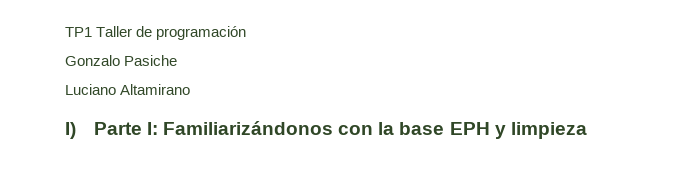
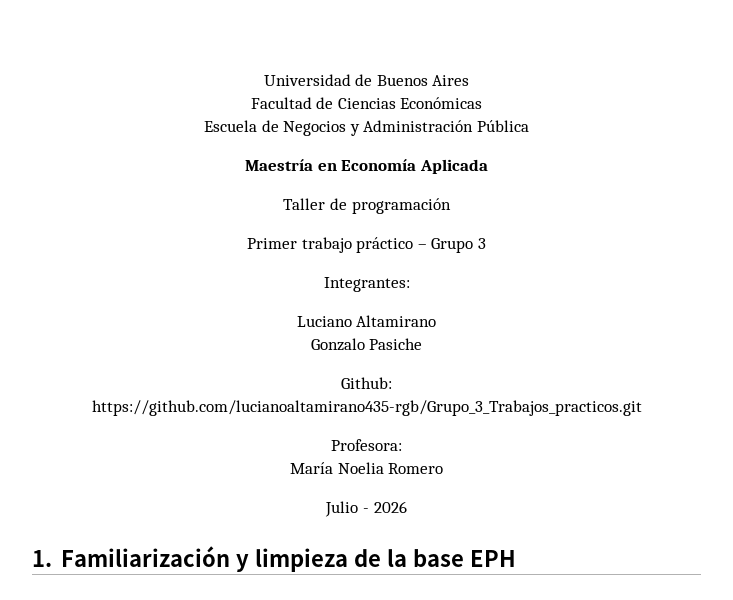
- TP1 Taller de programación
+ Universidad de Buenos Aires
+ Facultad de Ciencias Económicas
+ Escuela de Negocios y Administración Pública
+ Maestría en Economía Aplicada
+ Taller de programación
+ Primer trabajo práctico – Grupo 3
+ Integrantes:
+ Luciano Altamirano
  Gonzalo Pasiche
- Luciano Altamirano
- I) Parte I: Familiarizándonos con la base EPH y limpieza
+ Github:
+ https://github.com/lucianoaltamirano435-rgb/Grupo_3_Trabajos_practicos.git
+ Profesora:
+ María Noelia Romero
+ Julio - 2026
+ 1. Familiarización y limpieza de la base EPH

